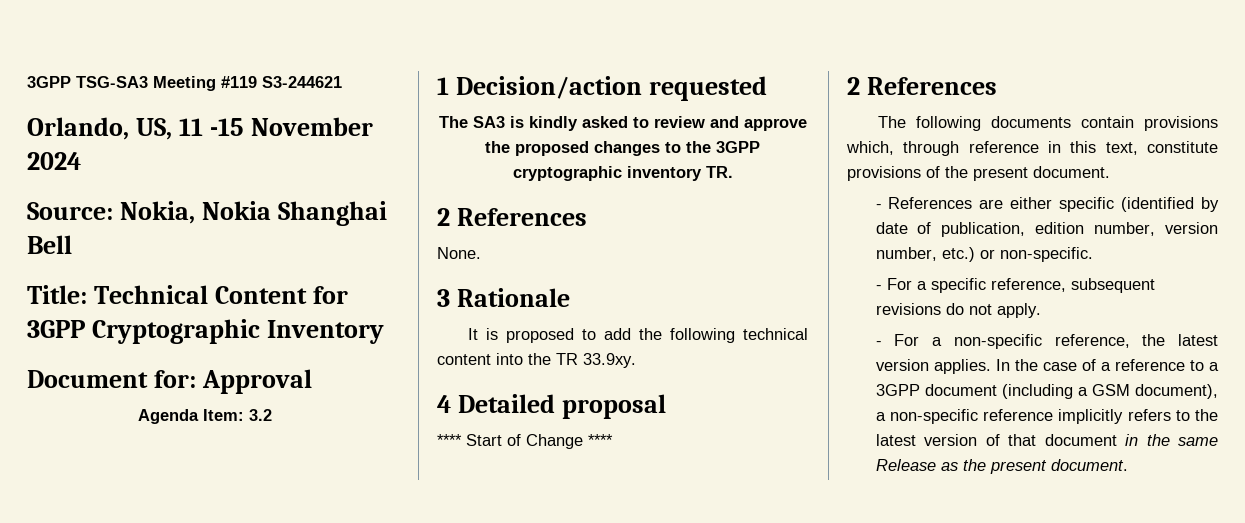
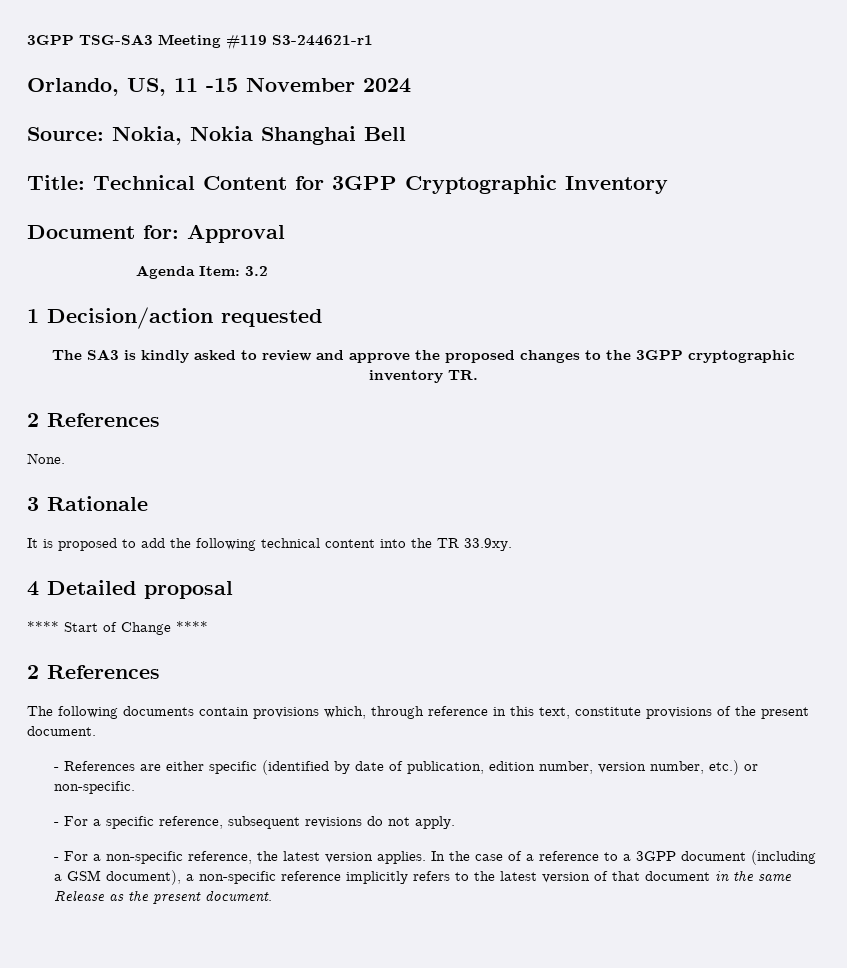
- 3GPP TSG-SA3 Meeting #119 S3-244621
+ 3GPP TSG-SA3 Meeting #119 S3-244621-r1

